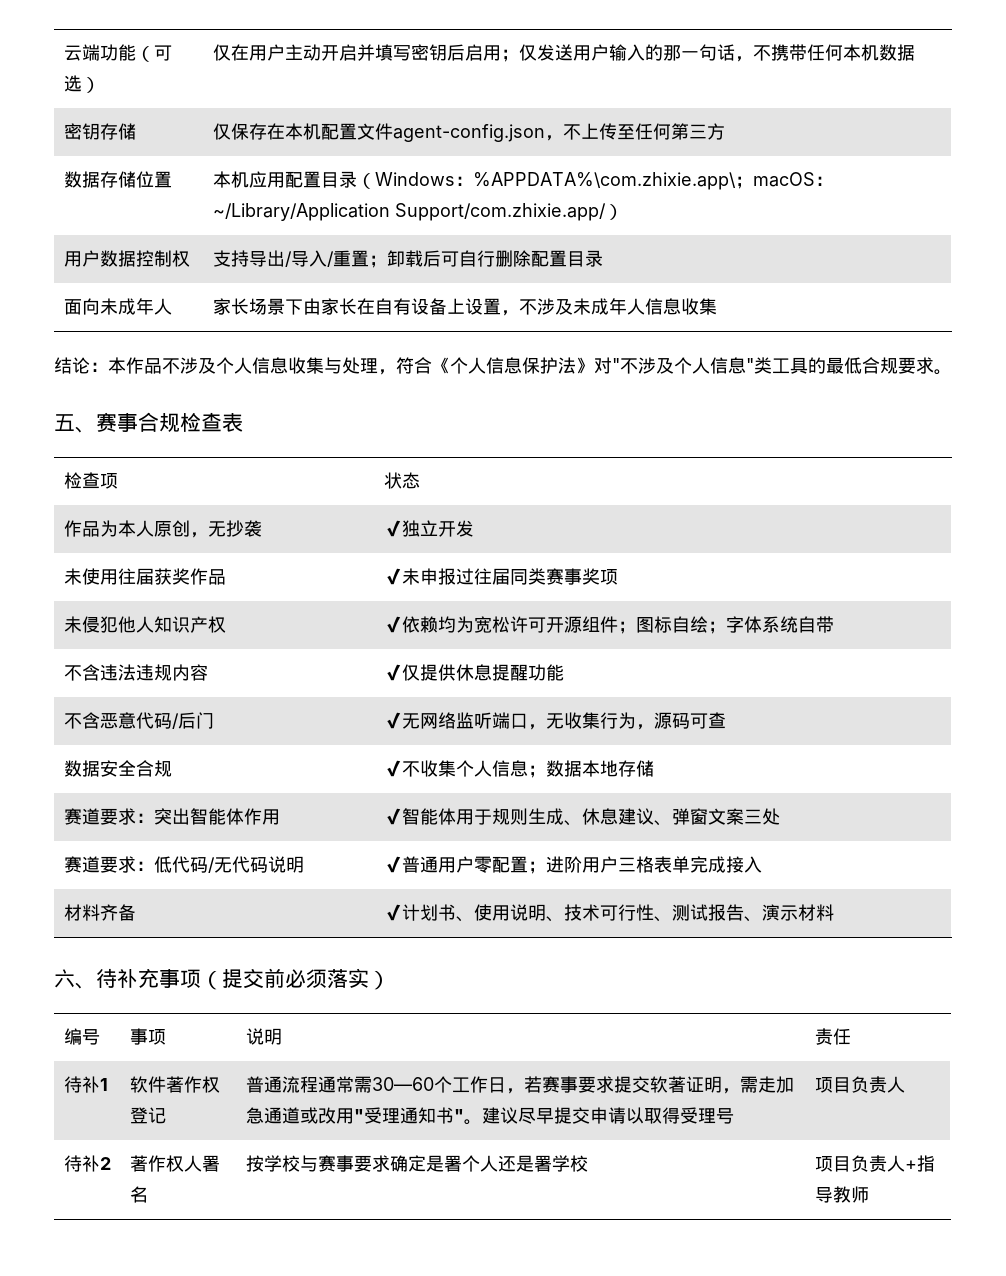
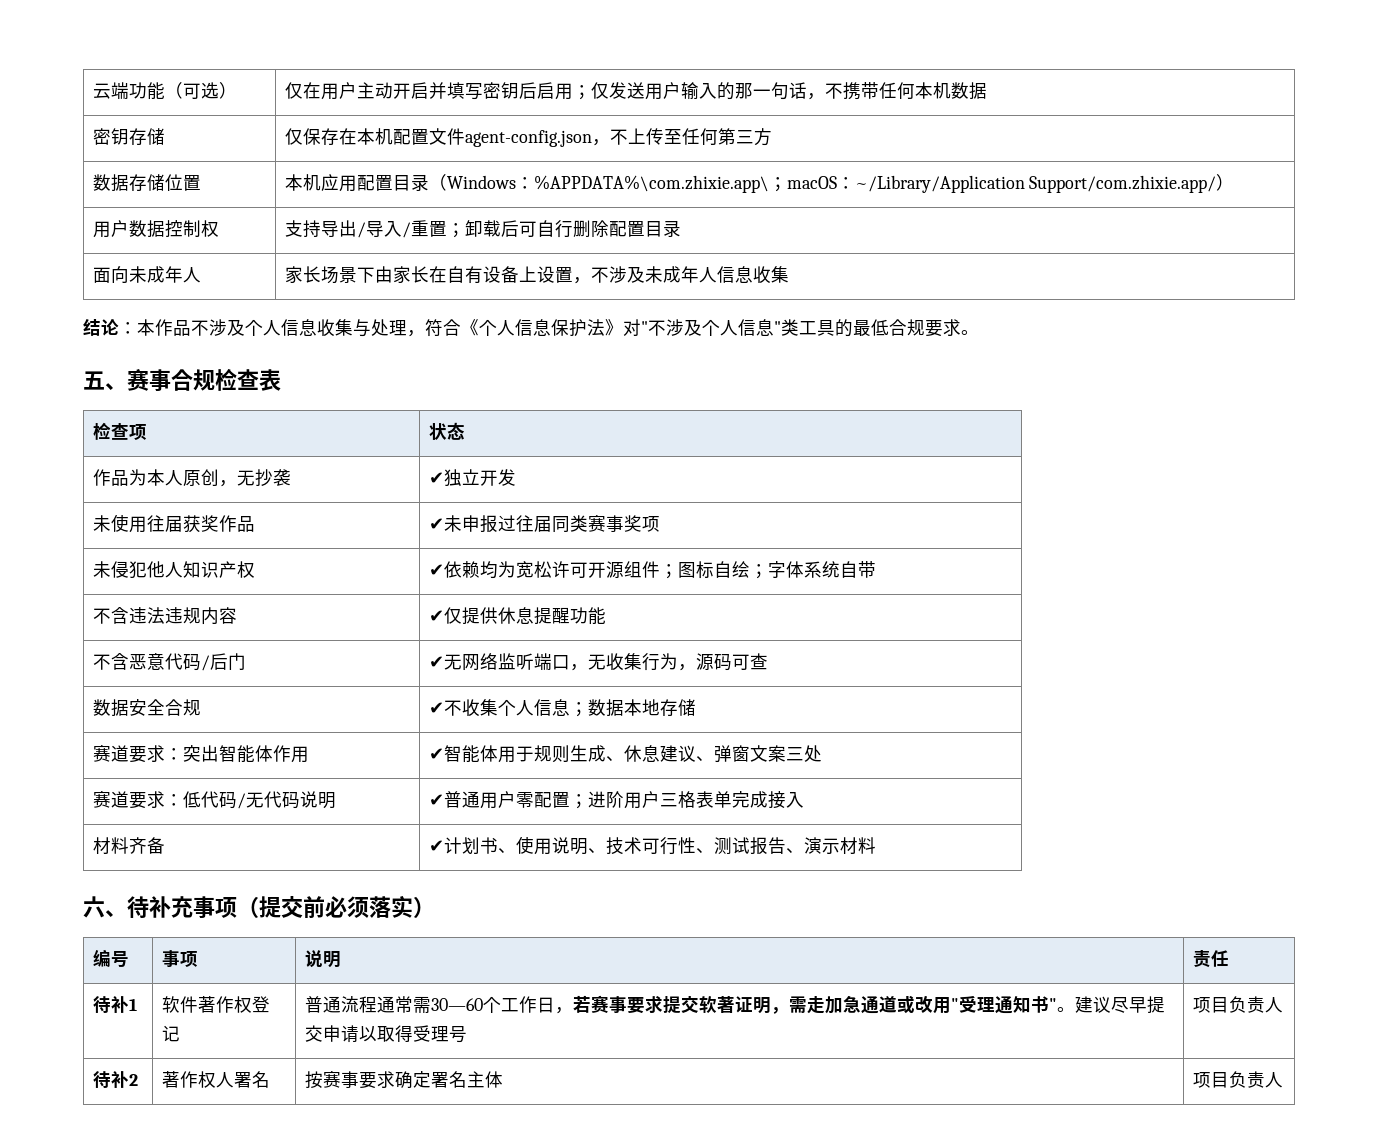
- 待补2 | 著作权人署名 | 按学校与赛事要求确定是署个人还是署学校 | 项目负责人+指导教师
+ 待补2 | 著作权人署名 | 按赛事要求确定署名主体 | 项目负责人

